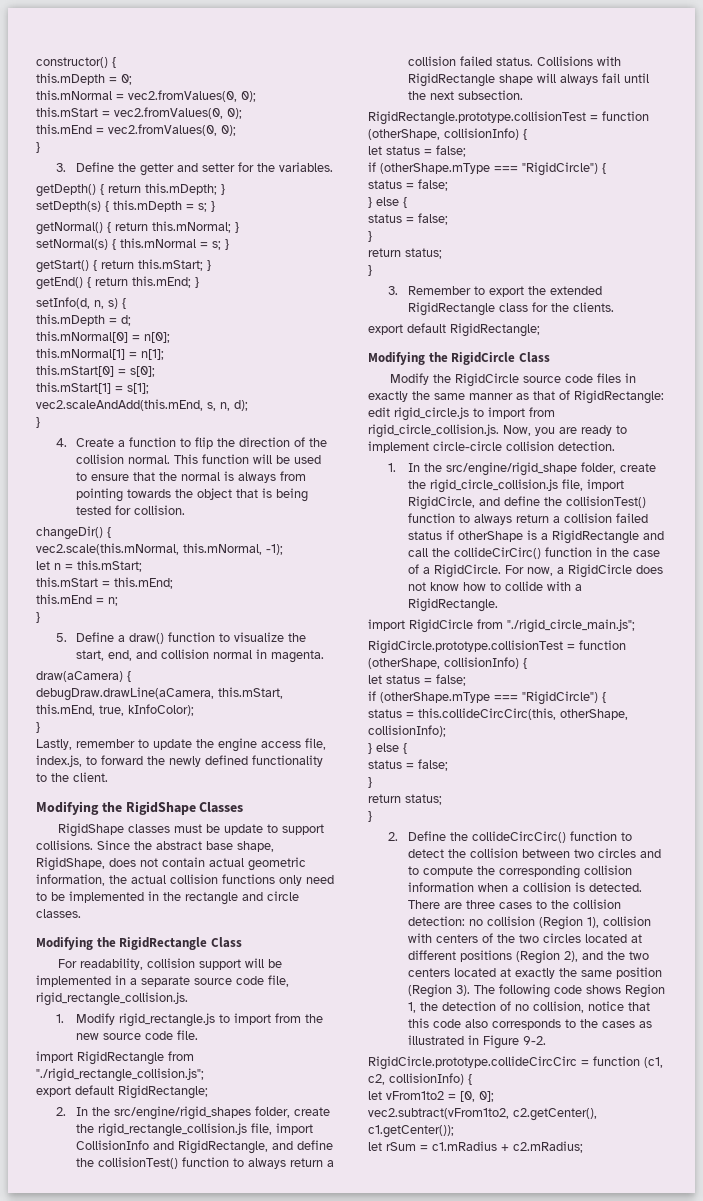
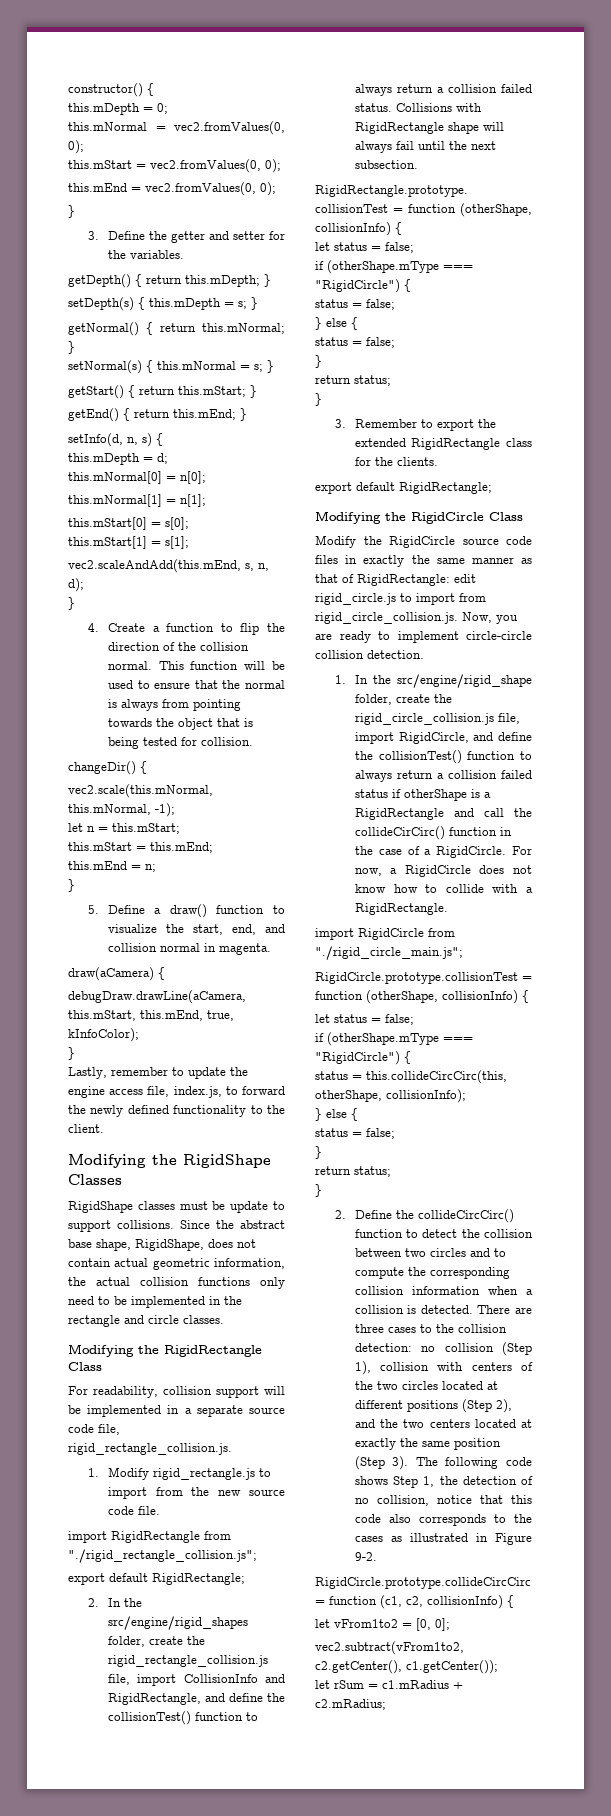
- There are three cases to the collision detection: no collision (Region 1), collision with centers of the two circles located at different positions (Region 2), and the two centers located at exactly the same position (Region 3).
+ There are three cases to the collision detection: no collision (Step 1), collision with centers of the two circles located at different positions (Step 2), and the two centers located at exactly the same position (Step 3).
- The following code shows Region 1, the detection of no collision, notice that this code also corresponds to the cases as illustrated in Figure 9-2.
+ The following code shows Step 1, the detection of no collision, notice that this code also corresponds to the cases as illustrated in Figure 9-2.

